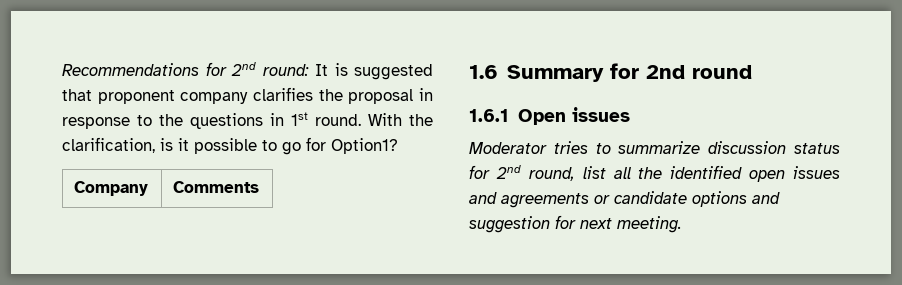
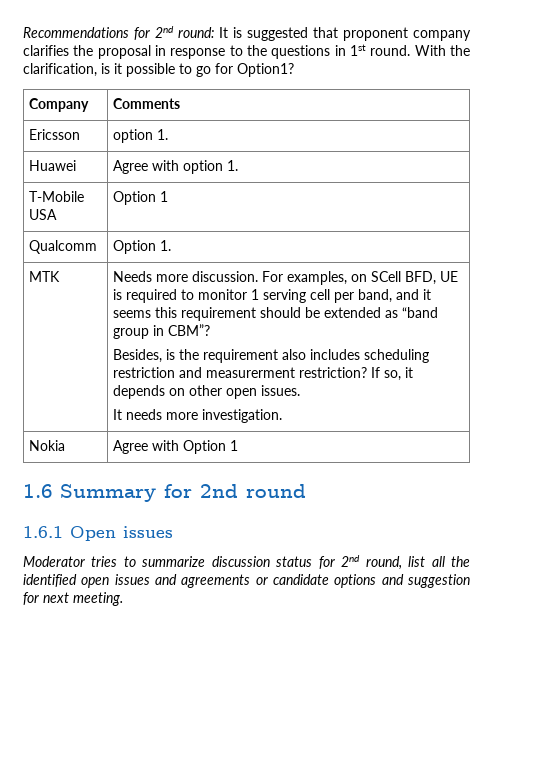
+ Ericsson | option 1.
+ Huawei | Agree with option 1.
+ T-Mobile USA | Option 1
+ Qualcomm | Option 1.
+ MTK | Needs more discussion. For examples, on SCell BFD, UE is required to monitor 1 serving cell per band, and it seems this requirement should be extended as “band group in CBM”?
+ Besides, is the requirement also includes scheduling restriction and measurerment restriction? If so, it depends on other open issues.
+ It needs more investigation.
+ Nokia | Agree with Option 1

